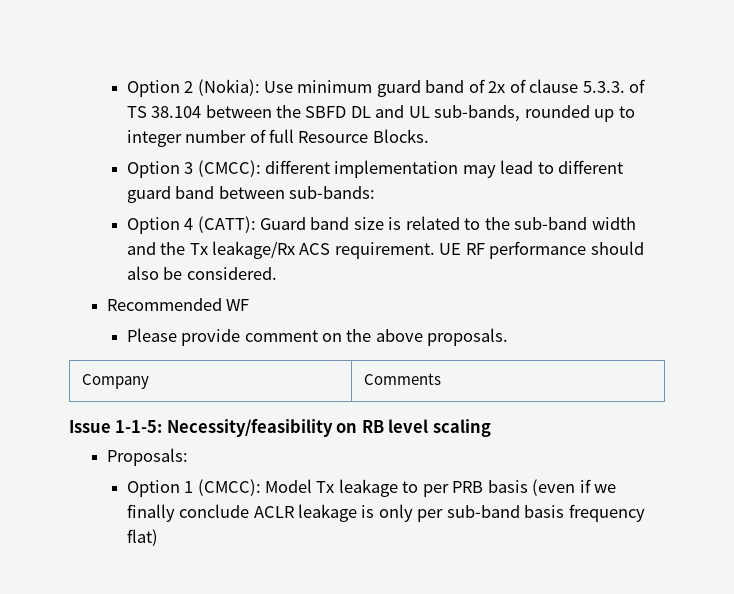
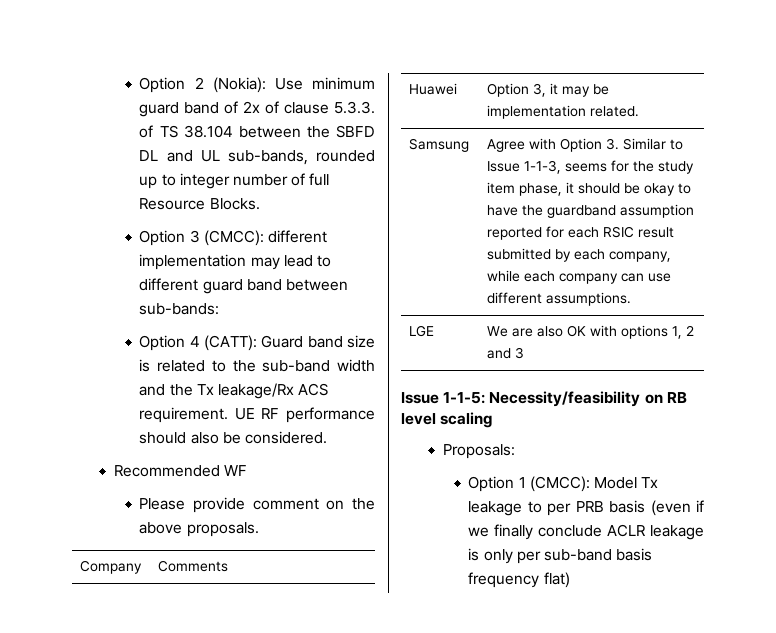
+ Huawei | Option 3, it may be implementation related.
+ Samsung | Agree with Option 3. Similar to Issue 1-1-3, seems for the study item phase, it should be okay to have the guardband assumption reported for each RSIC result submitted by each company, while each company can use different assumptions.
+ LGE | We are also OK with options 1, 2 and 3

